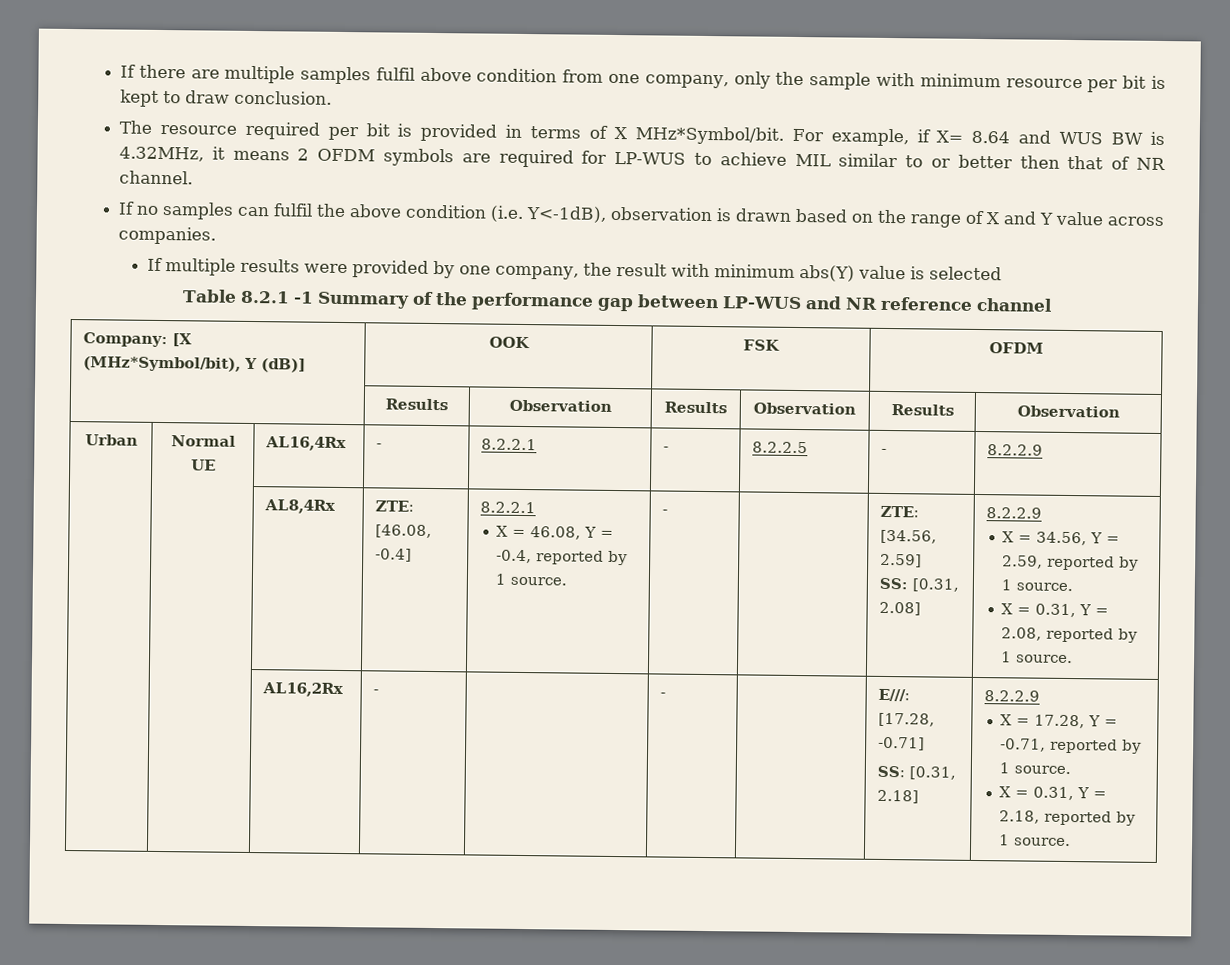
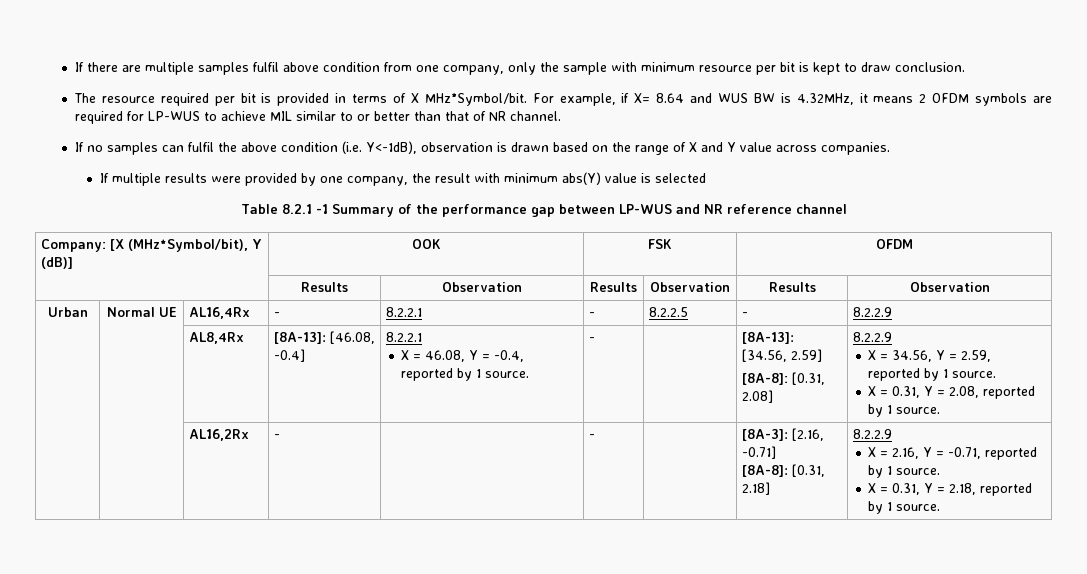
- For example, if X= 8.64 and WUS BW is 4.32MHz, it means 2 OFDM symbols are required for LP-WUS to achieve MIL similar to or better then that of NR channel.
+ For example, if X= 8.64 and WUS BW is 4.32MHz, it means 2 OFDM symbols are required for LP-WUS to achieve MIL similar to or better than that of NR channel.
- ZTE: [46.08, -0.4]
+ [8A-13]: [46.08, -0.4]
- ZTE: [34.56, 2.59]
+ [8A-13]: [34.56, 2.59]
- SS: [0.31, 2.08]
+ [8A-8]: [0.31, 2.08]
- | | AL16,2Rx | - | | - | | E///: [17.28, -0.71]
- SS: [0.31, 2.18] | 8.2.2.9
- X = 17.28, Y = -0.71, reported by 1 source.
+ | | AL16,2Rx | - | | - | | [8A-3]: [2.16, -0.71]
+ [8A-8]: [0.31, 2.18] | 8.2.2.9
+ X = 2.16, Y = -0.71, reported by 1 source.

